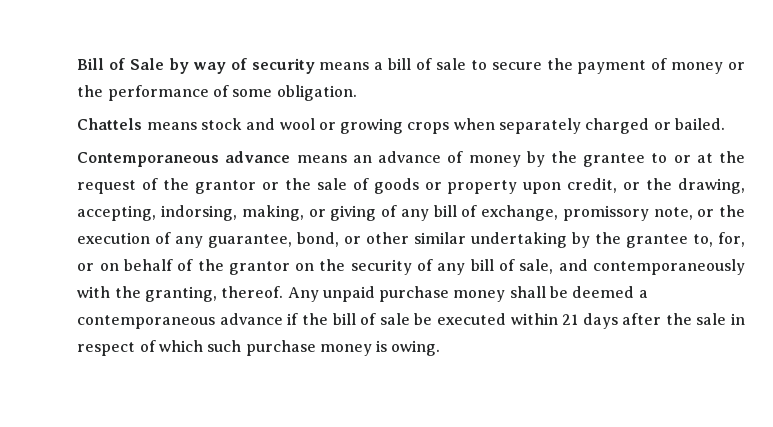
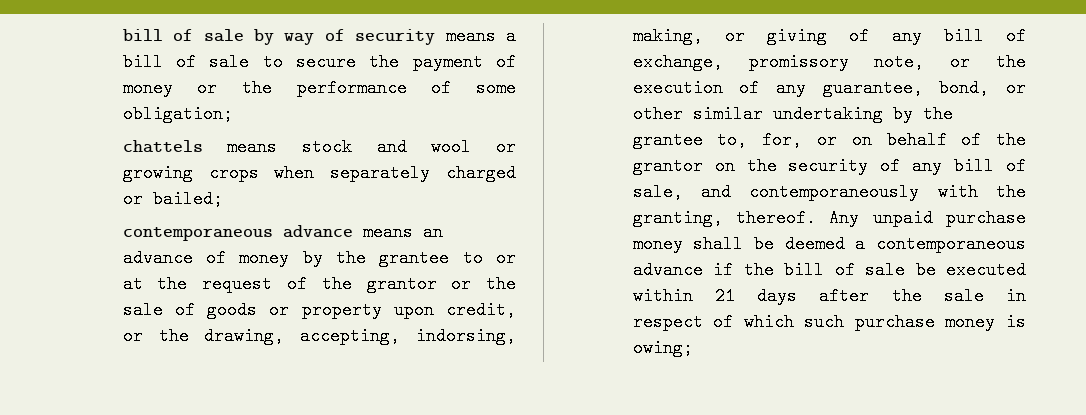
- Bill of Sale by way of security means a bill of sale to secure the payment of money or the performance of some obligation.
- Chattels means stock and wool or growing crops when separately charged or bailed.
- Contemporaneous advance means an advance of money by the grantee to or at the request of the grantor or the sale of goods or property upon credit, or the drawing, accepting, indorsing, making, or giving of any bill of exchange, promissory note, or the execution of any guarantee, bond, or other similar undertaking by the grantee to, for, or on behalf of the grantor on the security of any bill of sale, and contemporaneously with the granting, thereof.
+ bill of sale by way of security means a bill of sale to secure the payment of money or the performance of some obligation;
+ chattels means stock and wool or growing crops when separately charged or bailed;
+ contemporaneous advance means an advance of money by the grantee to or at the request of the grantor or the sale of goods or property upon credit, or the drawing, accepting, indorsing, making, or giving of any bill of exchange, promissory note, or the execution of any guarantee, bond, or other similar undertaking by the grantee to, for, or on behalf of the grantor on the security of any bill of sale, and contemporaneously with the granting, thereof.
- Any unpaid purchase money shall be deemed a contemporaneous advance if the bill of sale be executed within 21 days after the sale in respect of which such purchase money is owing.
+ Any unpaid purchase money shall be deemed a contemporaneous advance if the bill of sale be executed within 21 days after the sale in respect of which such purchase money is owing;

